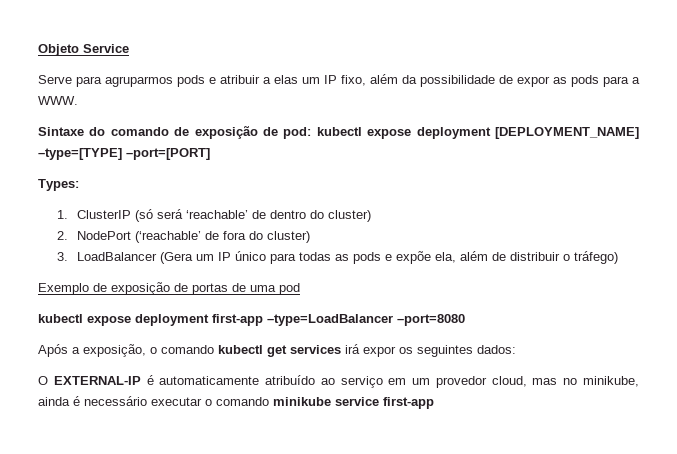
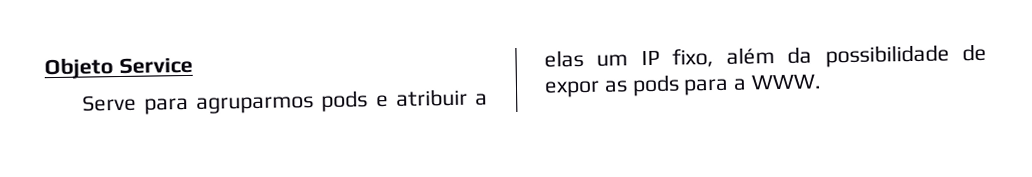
- Sintaxe do comando de exposição de pod: kubectl expose deployment [DEPLOYMENT_NAME] –type=[TYPE] –port=[PORT]
- Types:
- 1. ClusterIP (só será ‘reachable’ de dentro do cluster)
- 2. NodePort (‘reachable’ de fora do cluster)
- 3. LoadBalancer (Gera um IP único para todas as pods e expõe ela, além de distribuir o tráfego)
- Exemplo de exposição de portas de uma pod
- kubectl expose deployment first-app –type=LoadBalancer –port=8080
- Após a exposição, o comando kubectl get services irá expor os seguintes dados:
- O EXTERNAL-IP é automaticamente atribuído ao serviço em um provedor cloud, mas no minikube, ainda é necessário executar o comando minikube service first-app

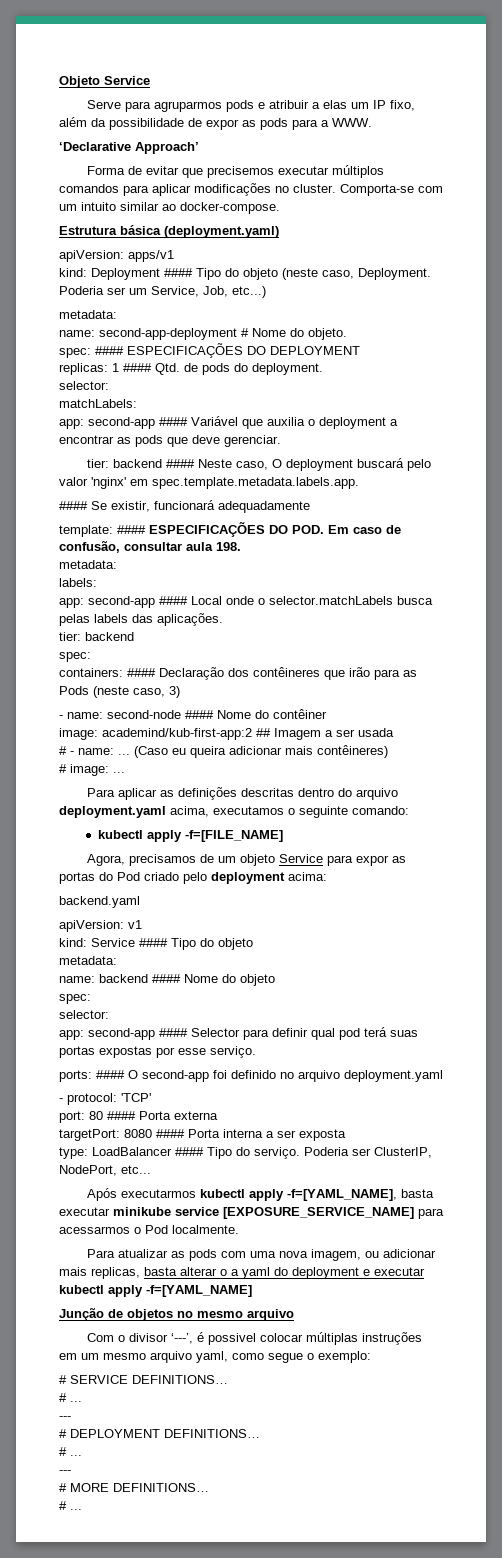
+ ‘Declarative Approach’
+ Forma de evitar que precisemos executar múltiplos comandos para aplicar modificações no cluster. Comporta-se com um intuito similar ao docker-compose.
+ Estrutura básica (deployment.yaml)
+ apiVersion: apps/v1
+ kind: Deployment #### Tipo do objeto (neste caso, Deployment. Poderia ser um Service, Job, etc...)
+ metadata:
+ name: second-app-deployment # Nome do objeto.
+ spec: #### ESPECIFICAÇÕES DO DEPLOYMENT
+ replicas: 1 #### Qtd. de pods do deployment.
+ selector:
+ matchLabels:
+ app: second-app #### Variável que auxilia o deployment a encontrar as pods que deve gerenciar.
+ tier: backend #### Neste caso, O deployment buscará pelo valor 'nginx' em spec.template.metadata.labels.app.
+ #### Se existir, funcionará adequadamente
+ template: #### ESPECIFICAÇÕES DO POD. Em caso de confusão, consultar aula 198.
+ metadata:
+ labels:
+ app: second-app #### Local onde o selector.matchLabels busca pelas labels das aplicações.
+ tier: backend
+ spec:
+ containers: #### Declaração dos contêineres que irão para as Pods (neste caso, 3)
+ - name: second-node #### Nome do contêiner
+ image: academind/kub-first-app:2 ## Imagem a ser usada
+ # - name: ... (Caso eu queira adicionar mais contêineres)
+ # image: ...
+ Para aplicar as definições descritas dentro do arquivo deployment.yaml acima, executamos o seguinte comando:
+ kubectl apply -f=[FILE_NAME]
+ Agora, precisamos de um objeto Service para expor as portas do Pod criado pelo deployment acima:
+ backend.yaml
+ apiVersion: v1
+ kind: Service #### Tipo do objeto
+ metadata:
+ name: backend #### Nome do objeto
+ spec:
+ selector:
+ app: second-app #### Selector para definir qual pod terá suas portas expostas por esse serviço.
+ ports: #### O second-app foi definido no arquivo deployment.yaml
+ - protocol: 'TCP'
+ port: 80 #### Porta externa
+ targetPort: 8080 #### Porta interna a ser exposta
+ type: LoadBalancer #### Tipo do serviço. Poderia ser ClusterIP, NodePort, etc...
+ Após executarmos kubectl apply -f=[YAML_NAME], basta executar minikube service [EXPOSURE_SERVICE_NAME] para acessarmos o Pod localmente.
+ Para atualizar as pods com uma nova imagem, ou adicionar mais replicas, basta alterar o a yaml do deployment e executar kubectl apply -f=[YAML_NAME]
+ Junção de objetos no mesmo arquivo
+ Com o divisor ‘---’, é possivel colocar múltiplas instruções em um mesmo arquivo yaml, como segue o exemplo:
+ # SERVICE DEFINITIONS…
+ # ...
+ ---
+ # DEPLOYMENT DEFINITIONS…
+ # ...
+ ---
+ # MORE DEFINITIONS…
+ # ...

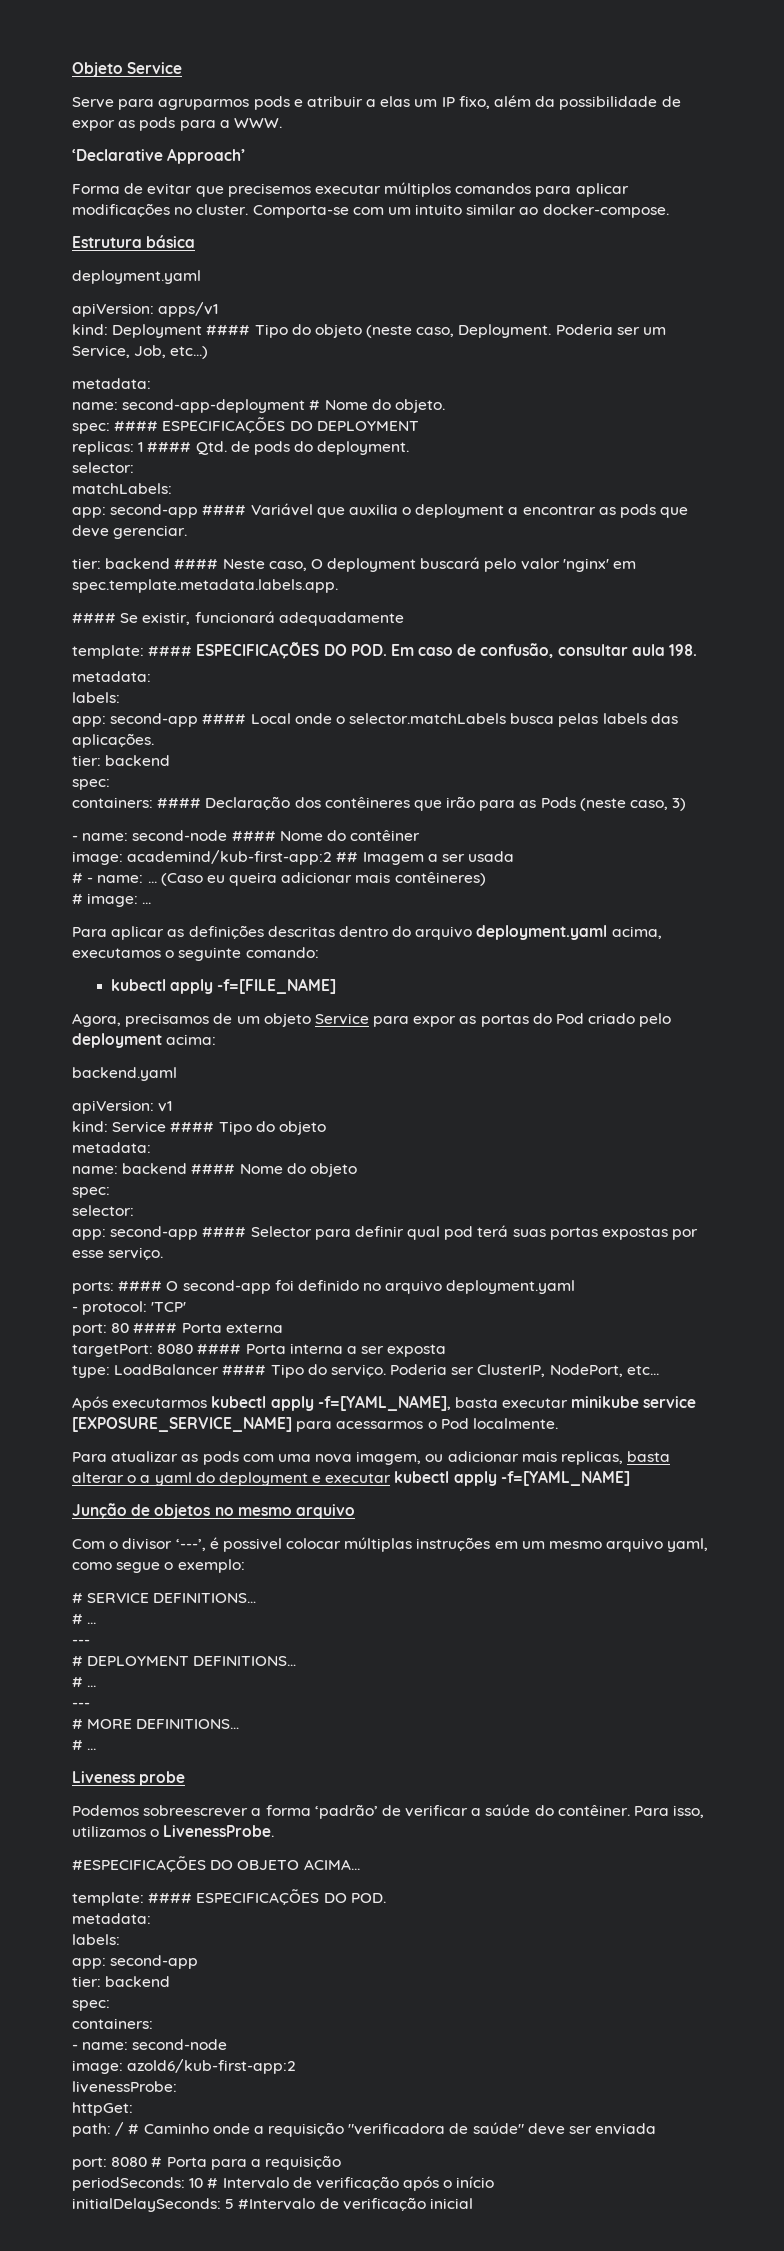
- Estrutura básica (deployment.yaml)
+ Estrutura básica
+ deployment.yaml
+ Liveness probe
+ Podemos sobreescrever a forma ‘padrão’ de verificar a saúde do contêiner. Para isso, utilizamos o LivenessProbe.
+ #ESPECIFICAÇÕES DO OBJETO ACIMA...
+ template: #### ESPECIFICAÇÕES DO POD.
+ metadata:
+ labels:
+ app: second-app
+ tier: backend
+ spec:
+ containers:
+ - name: second-node
+ image: azold6/kub-first-app:2
+ livenessProbe:
+ httpGet:
+ path: / # Caminho onde a requisição "verificadora de saúde" deve ser enviada
+ port: 8080 # Porta para a requisição
+ periodSeconds: 10 # Intervalo de verificação após o início
+ initialDelaySeconds: 5 #Intervalo de verificação inicial

